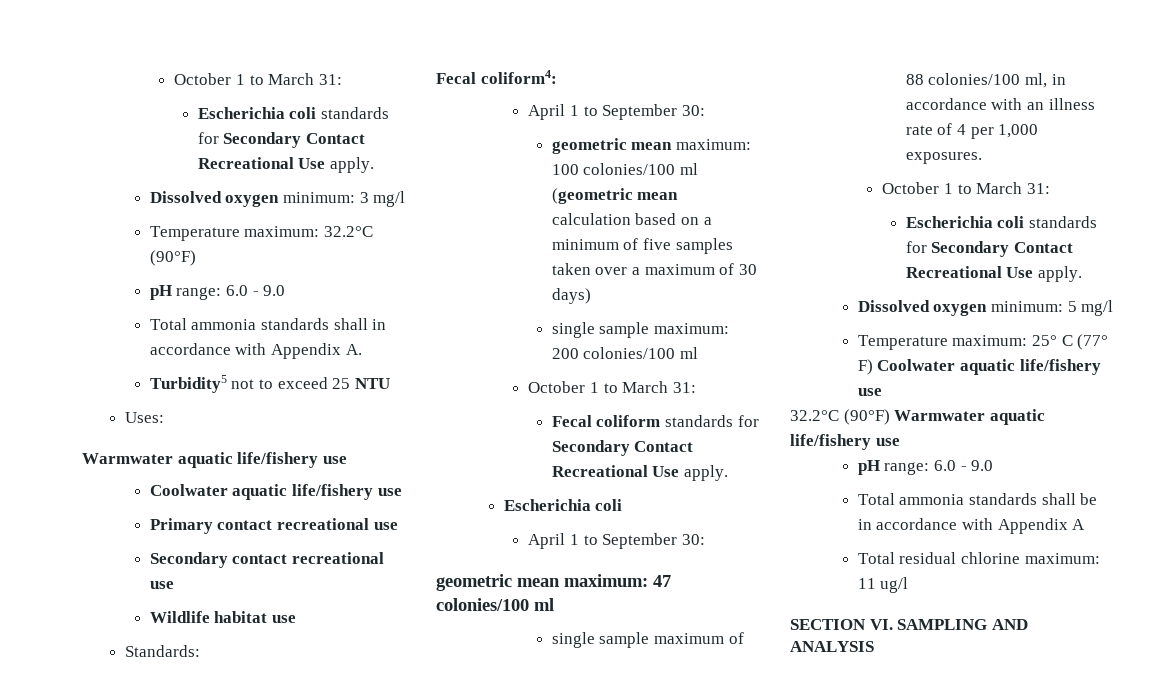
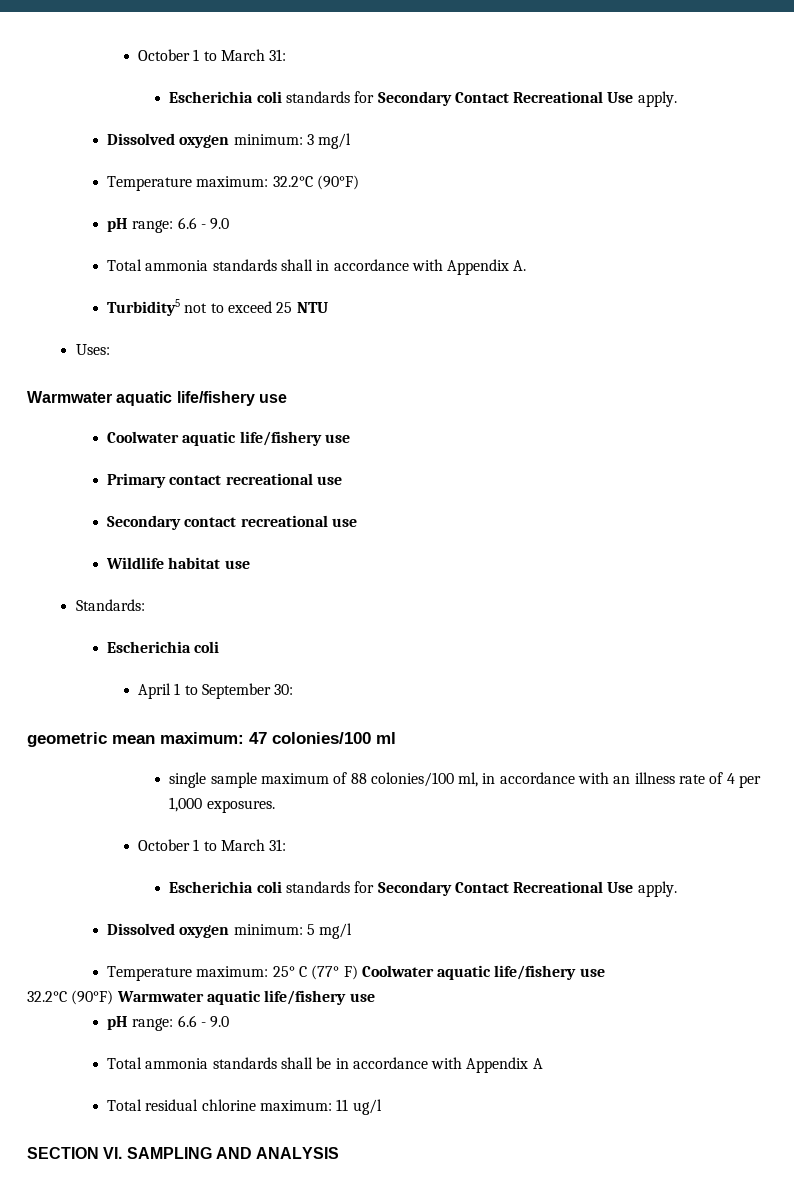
  Temperature maximum: 32.2°C (90°F)
- pH range: 6.0 - 9.0
+ pH range: 6.6 - 9.0
- Fecal coliform4:
- April 1 to September 30:
- geometric mean maximum: 100 colonies/100 ml (geometric mean calculation based on a minimum of five samples taken over a maximum of 30 days)
- single sample maximum: 200 colonies/100 ml
- October 1 to March 31:
- Fecal coliform standards for Secondary Contact Recreational Use apply.
  32.2°C (90°F) Warmwater aquatic life/fishery use
- pH range: 6.0 - 9.0
+ pH range: 6.6 - 9.0

